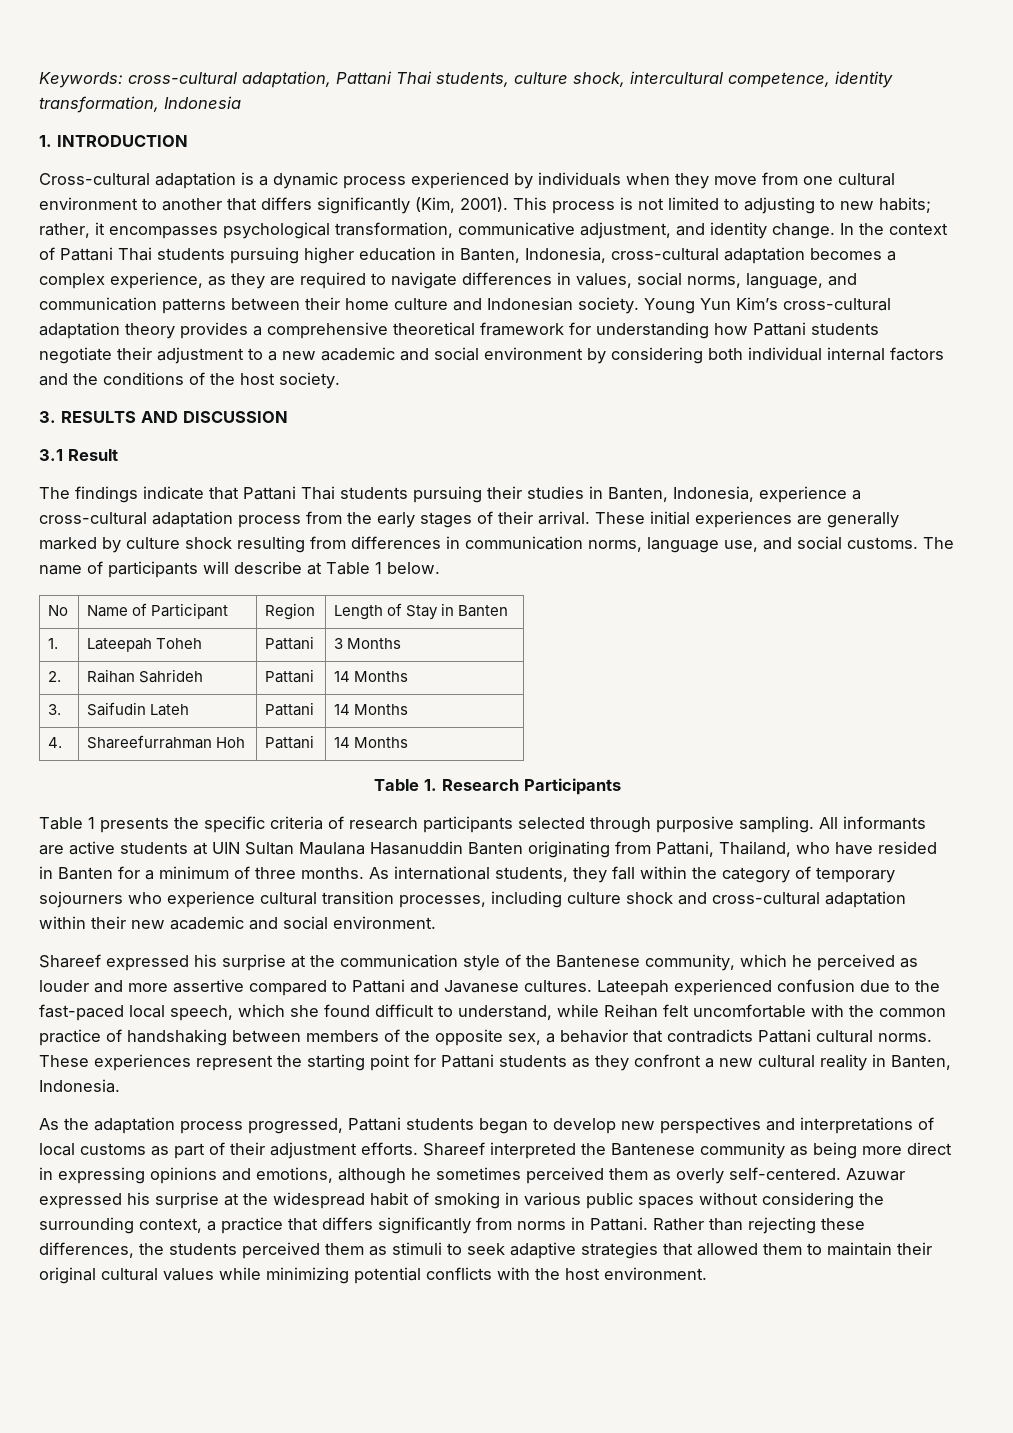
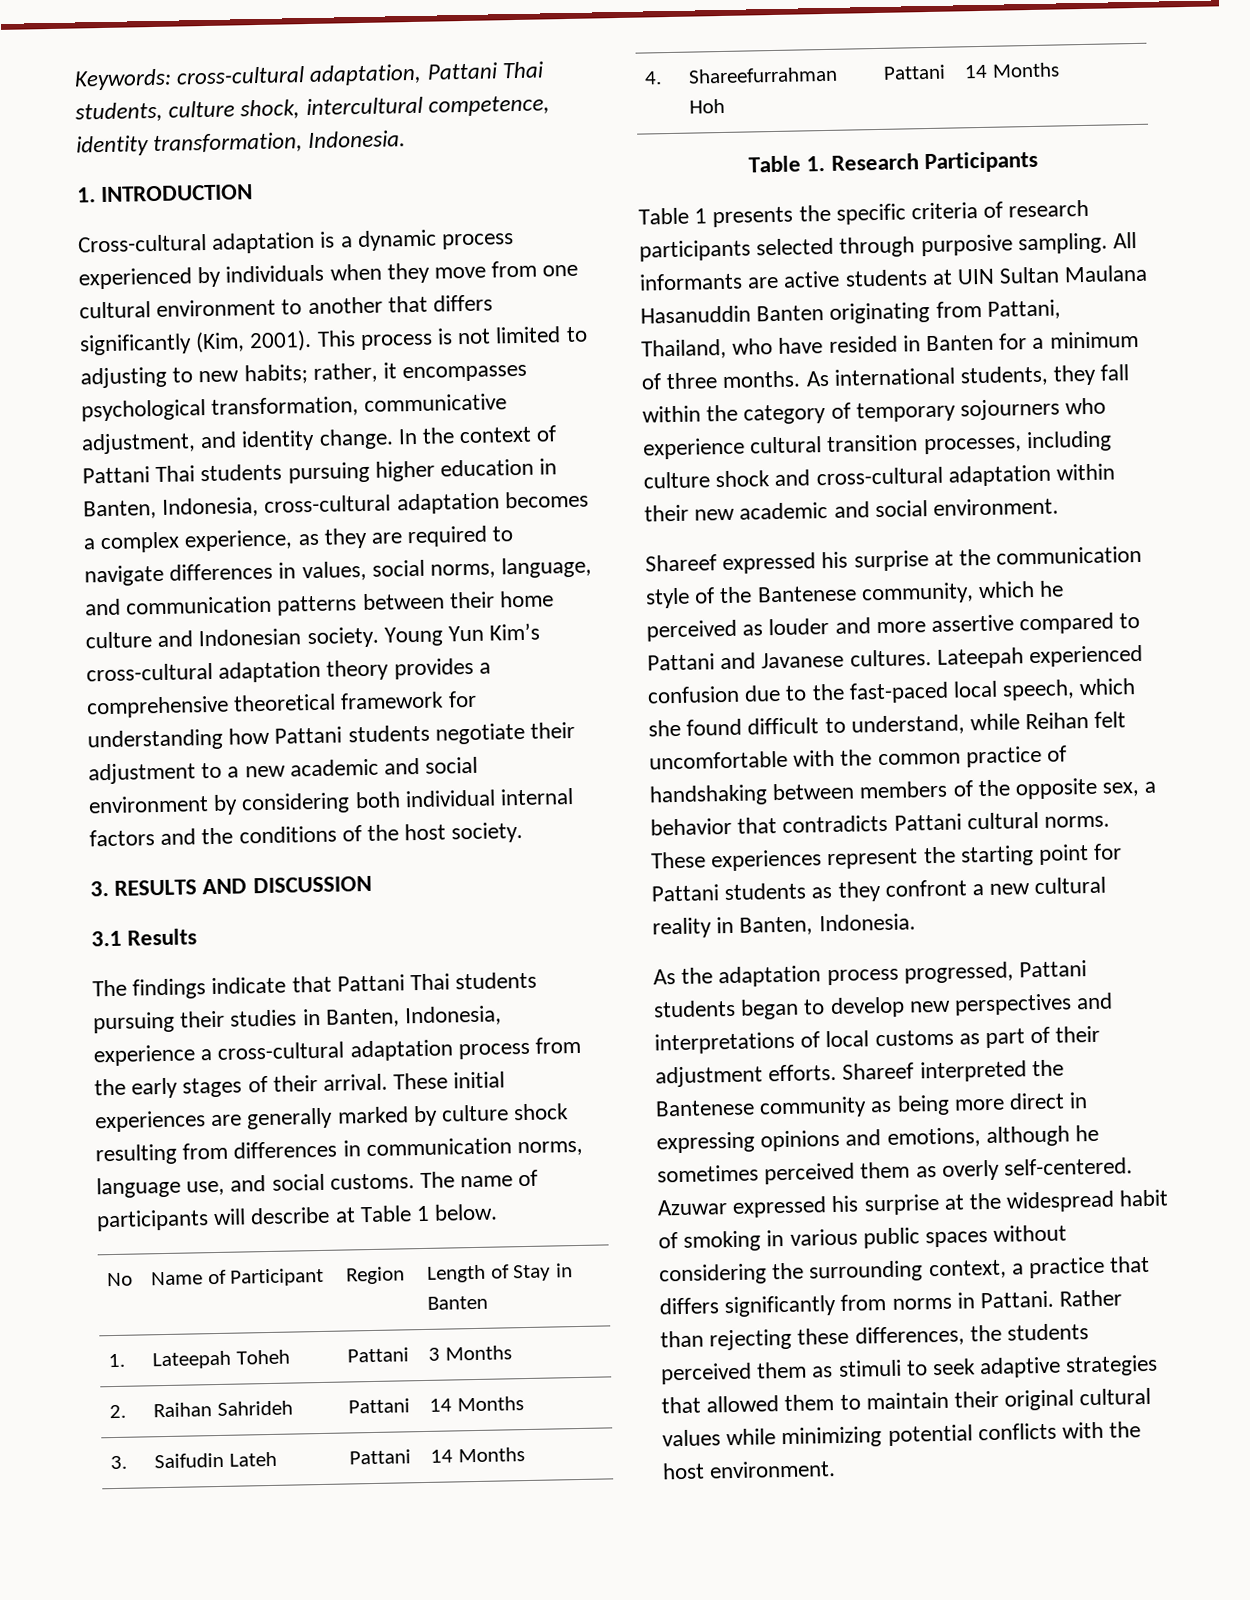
- Keywords: cross-cultural adaptation, Pattani Thai students, culture shock, intercultural competence, identity transformation, Indonesia
+ Keywords: cross-cultural adaptation, Pattani Thai students, culture shock, intercultural competence, identity transformation, Indonesia.
- 3.1 Result
+ 3.1 Results

